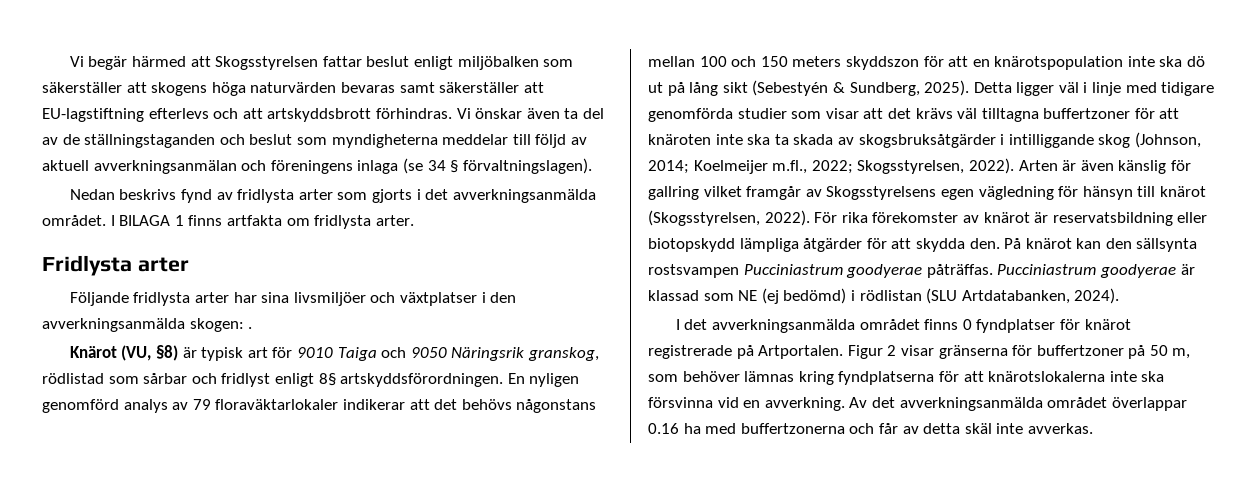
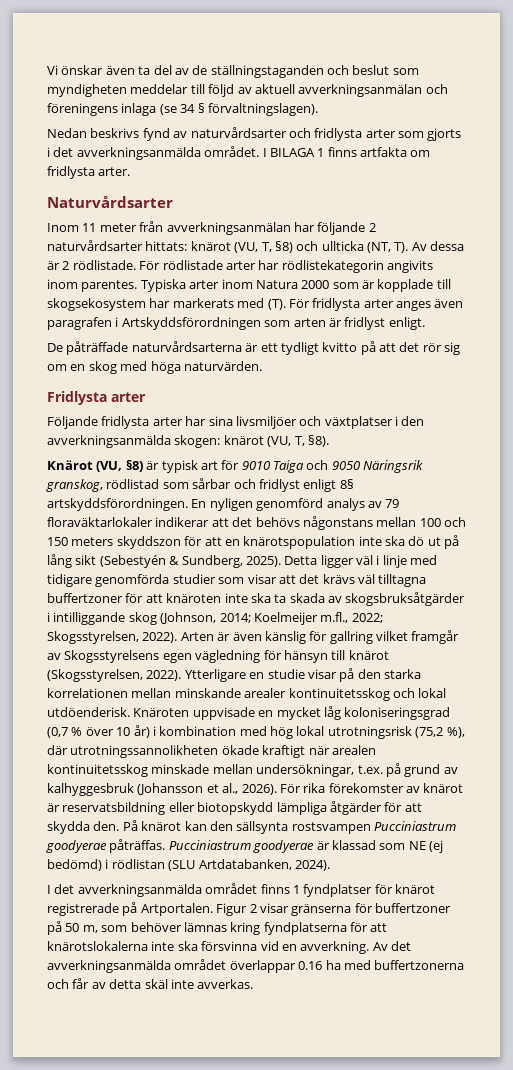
- Vi begär härmed att Skogsstyrelsen fattar beslut enligt miljöbalken som säkerställer att skogens höga naturvärden bevaras samt säkerställer att EU-lagstiftning efterlevs och att artskyddsbrott förhindras. Vi önskar även ta del av de ställningstaganden och beslut som myndigheterna meddelar till följd av aktuell avverkningsanmälan och föreningens inlaga (se 34 § förvaltningslagen).
+ Vi önskar även ta del av de ställningstaganden och beslut som myndigheten meddelar till följd av aktuell avverkningsanmälan och föreningens inlaga (se 34 § förvaltningslagen).
- Nedan beskrivs fynd av fridlysta arter som gjorts i det avverkningsanmälda området.
+ Nedan beskrivs fynd av naturvårdsarter och fridlysta arter som gjorts i det avverkningsanmälda området.
+ Naturvårdsarter
+ Inom 11 meter från avverkningsanmälan har följande 2 naturvårdsarter hittats: knärot (VU, T, §8) och ullticka (NT, T). Av dessa är 2 rödlistade. För rödlistade arter har rödlistekategorin angivits inom parentes. Typiska arter inom Natura 2000 som är kopplade till skogsekosystem har markerats med (T). För fridlysta arter anges även paragrafen i Artskyddsförordningen som arten är fridlyst enligt.
+ De påträffade naturvårdsarterna är ett tydligt kvitto på att det rör sig om en skog med höga naturvärden.
- Följande fridlysta arter har sina livsmiljöer och växtplatser i den avverkningsanmälda skogen: .
+ Följande fridlysta arter har sina livsmiljöer och växtplatser i den avverkningsanmälda skogen: knärot (VU, T, §8).
+ Ytterligare en studie visar på den starka korrelationen mellan minskande arealer kontinuitetsskog och lokal utdöenderisk. Knäroten uppvisade en mycket låg koloniseringsgrad (0,7 % över 10 år) i kombination med hög lokal utrotningsrisk (75,2 %), där utrotningssannolikheten ökade kraftigt när arealen kontinuitetsskog minskade mellan undersökningar, t.ex. på grund av kalhyggesbruk (Johansson et al., 2026).
- I det avverkningsanmälda området finns 0 fyndplatser för knärot registrerade på Artportalen.
+ I det avverkningsanmälda området finns 1 fyndplatser för knärot registrerade på Artportalen.

